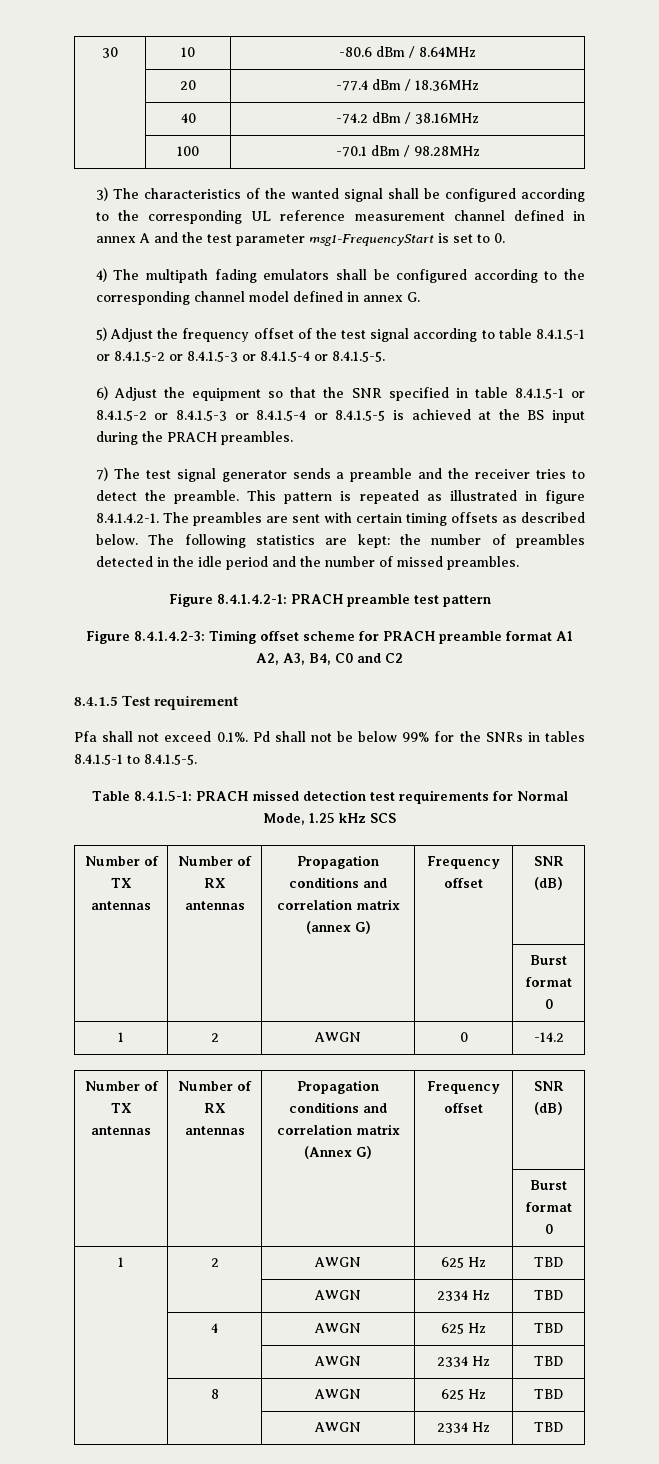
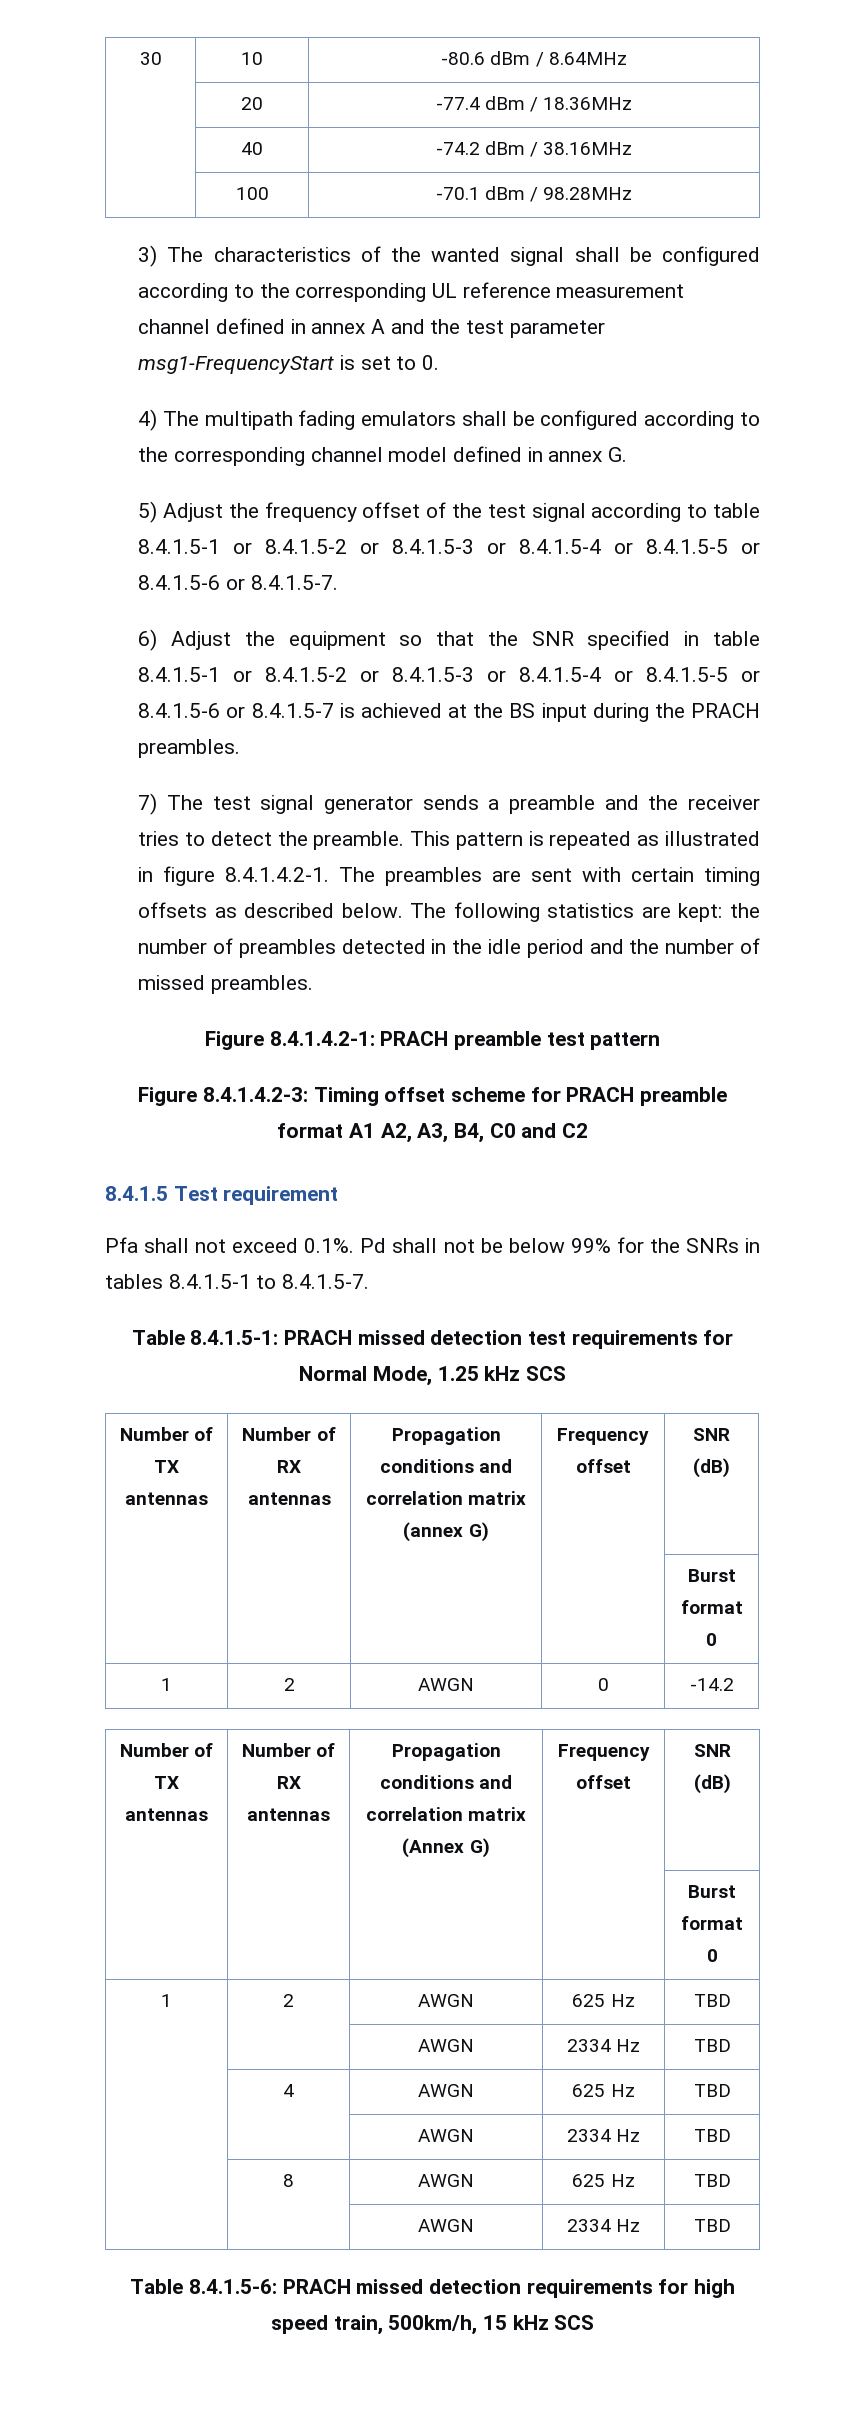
- 5) Adjust the frequency offset of the test signal according to table 8.4.1.5-1 or 8.4.1.5-2 or 8.4.1.5-3 or 8.4.1.5-4 or 8.4.1.5-5.
+ 5) Adjust the frequency offset of the test signal according to table 8.4.1.5-1 or 8.4.1.5-2 or 8.4.1.5-3 or 8.4.1.5-4 or 8.4.1.5-5 or 8.4.1.5-6 or 8.4.1.5-7.
- 6) Adjust the equipment so that the SNR specified in table 8.4.1.5-1 or 8.4.1.5-2 or 8.4.1.5-3 or 8.4.1.5-4 or 8.4.1.5-5 is achieved at the BS input during the PRACH preambles.
+ 6) Adjust the equipment so that the SNR specified in table 8.4.1.5-1 or 8.4.1.5-2 or 8.4.1.5-3 or 8.4.1.5-4 or 8.4.1.5-5 or 8.4.1.5-6 or 8.4.1.5-7 is achieved at the BS input during the PRACH preambles.
- Pfa shall not exceed 0.1%. Pd shall not be below 99% for the SNRs in tables 8.4.1.5-1 to 8.4.1.5-5.
+ Pfa shall not exceed 0.1%. Pd shall not be below 99% for the SNRs in tables 8.4.1.5-1 to 8.4.1.5-7.
+ Table 8.4.1.5-6: PRACH missed detection requirements for high speed train, 500km/h, 15 kHz SCS

